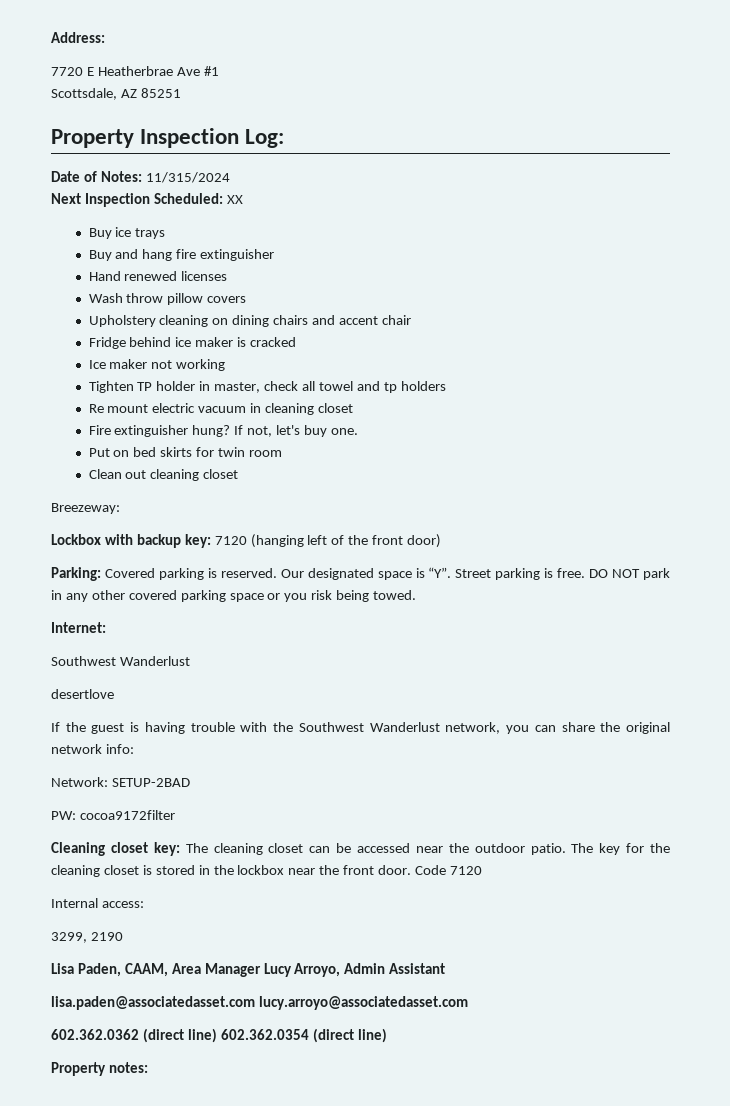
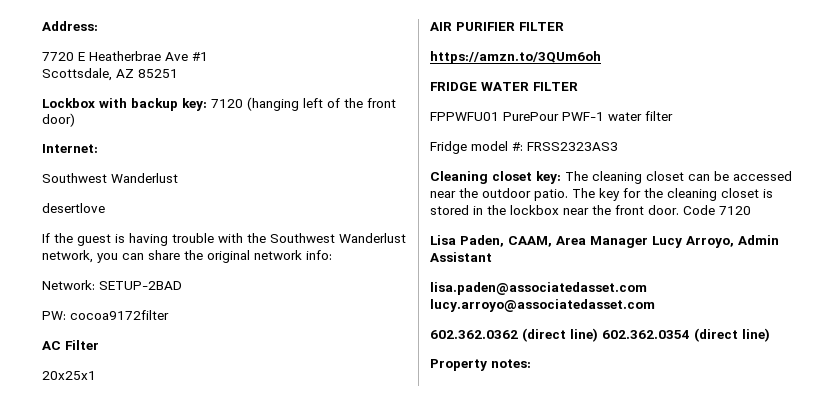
- Property Inspection Log:
- Date of Notes: 11/315/2024
- Next Inspection Scheduled: XX
- Buy ice trays
- Buy and hang fire extinguisher
- Hand renewed licenses
- Wash throw pillow covers
- Upholstery cleaning on dining chairs and accent chair
- Fridge behind ice maker is cracked
- Ice maker not working
- Tighten TP holder in master, check all towel and tp holders
- Re mount electric vacuum in cleaning closet
- Fire extinguisher hung? If not, let's buy one.
- Put on bed skirts for twin room
- Clean out cleaning closet
- Breezeway:
- Parking: Covered parking is reserved. Our designated space is “Y”. Street parking is free. DO NOT park in any other covered parking space or you risk being towed.
+ AC Filter
+ 20x25x1
+ AIR PURIFIER FILTER
+ https://amzn.to/3QUm6oh
+ FRIDGE WATER FILTER
+ FPPWFU01 PurePour PWF-1 water filter
+ Fridge model #: FRSS2323AS3
- Internal access:
- 3299, 2190

